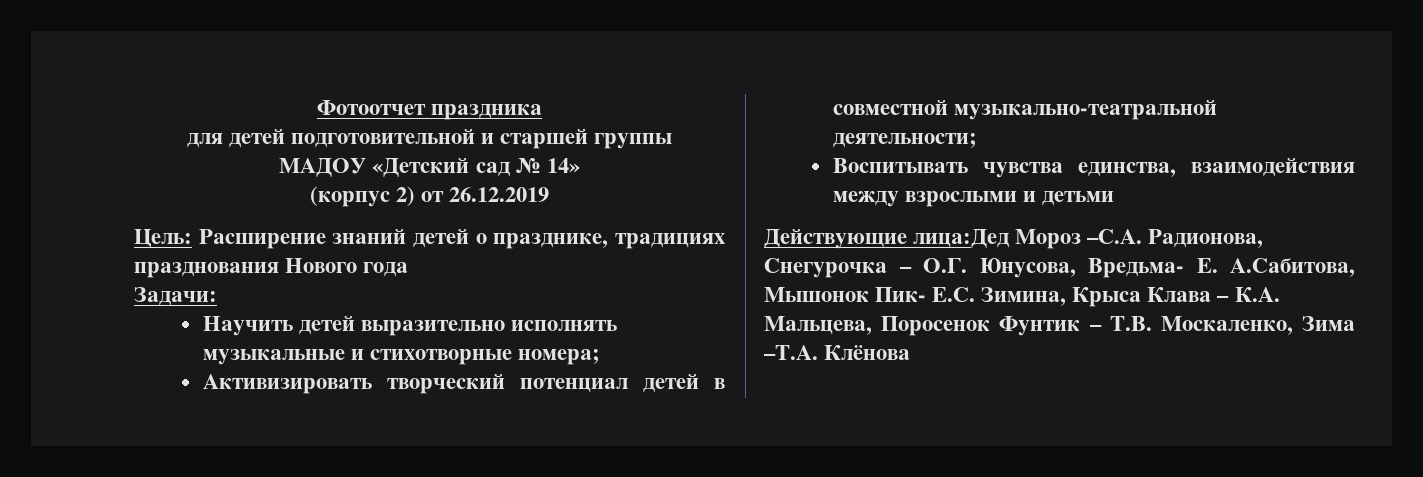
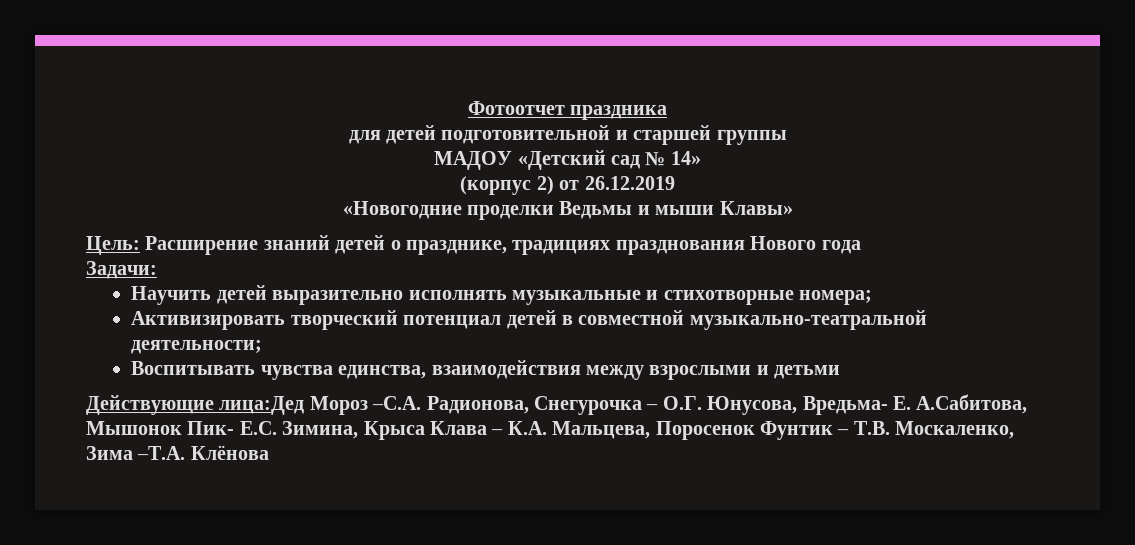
+ «Новогодние проделки Ведьмы и мыши Клавы»

